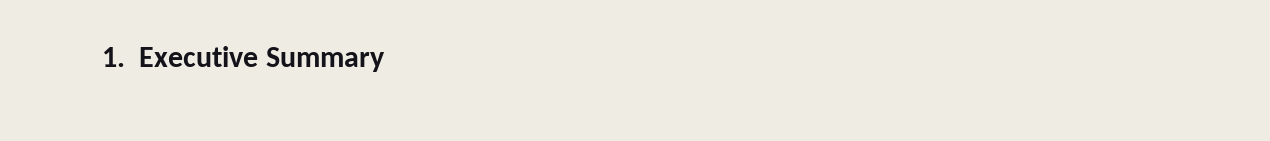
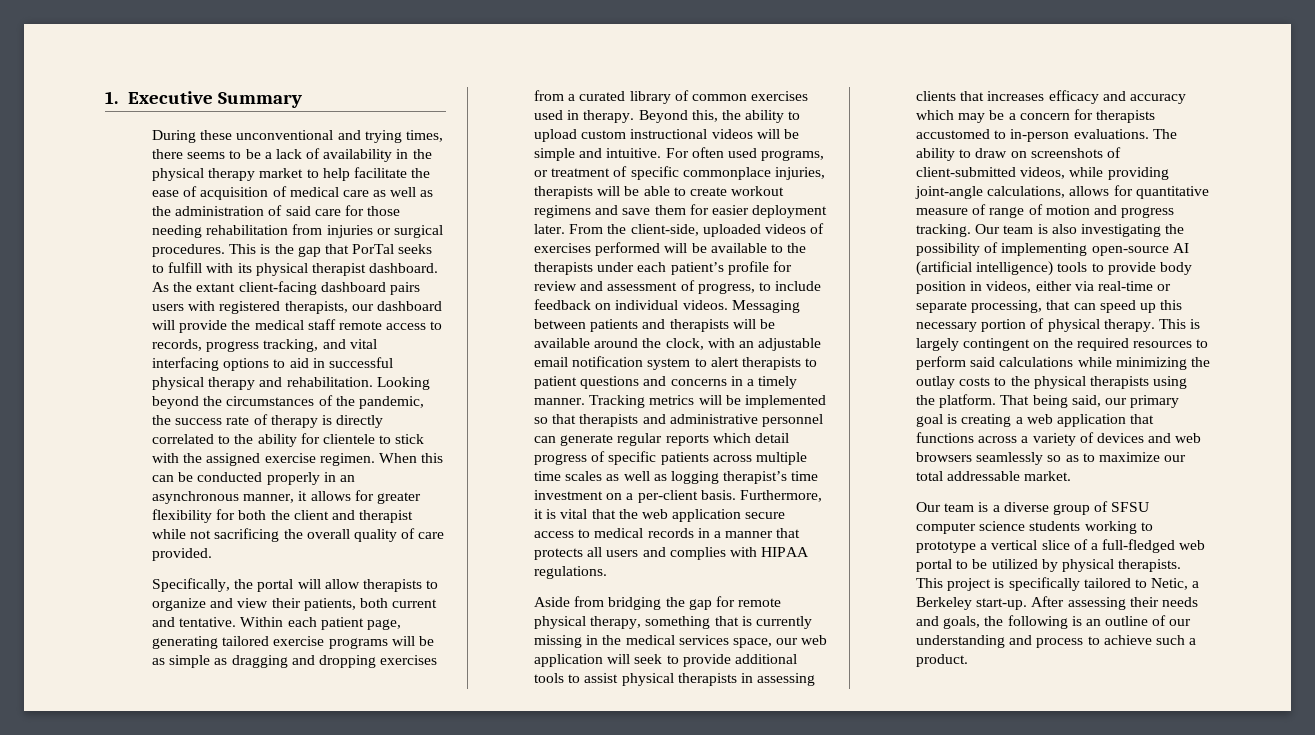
+ During these unconventional and trying times, there seems to be a lack of availability in the physical therapy market to help facilitate the ease of acquisition of medical care as well as the administration of said care for those needing rehabilitation from injuries or surgical procedures. This is the gap that PorTal seeks to fulfill with its physical therapist dashboard. As the extant client-facing dashboard pairs users with registered therapists, our dashboard will provide the medical staff remote access to records, progress tracking, and vital interfacing options to aid in successful physical therapy and rehabilitation. Looking beyond the circumstances of the pandemic, the success rate of therapy is directly correlated to the ability for clientele to stick with the assigned exercise regimen. When this can be conducted properly in an asynchronous manner, it allows for greater flexibility for both the client and therapist while not sacrificing the overall quality of care provided.
+ Specifically, the portal will allow therapists to organize and view their patients, both current and tentative. Within each patient page, generating tailored exercise programs will be as simple as dragging and dropping exercises from a curated library of common exercises used in therapy. Beyond this, the ability to upload custom instructional videos will be simple and intuitive. For often used programs, or treatment of specific commonplace injuries, therapists will be able to create workout regimens and save them for easier deployment later. From the client-side, uploaded videos of exercises performed will be available to the therapists under each patient’s profile for review and assessment of progress, to include feedback on individual videos. Messaging between patients and therapists will be available around the clock, with an adjustable email notification system to alert therapists to patient questions and concerns in a timely manner. Tracking metrics will be implemented so that therapists and administrative personnel can generate regular reports which detail progress of specific patients across multiple time scales as well as logging therapist’s time investment on a per-client basis. Furthermore, it is vital that the web application secure access to medical records in a manner that protects all users and complies with HIPAA regulations.
+ Aside from bridging the gap for remote physical therapy, something that is currently missing in the medical services space, our web application will seek to provide additional tools to assist physical therapists in assessing clients that increases efficacy and accuracy which may be a concern for therapists accustomed to in-person evaluations. The ability to draw on screenshots of client-submitted videos, while providing joint-angle calculations, allows for quantitative measure of range of motion and progress tracking. Our team is also investigating the possibility of implementing open-source AI (artificial intelligence) tools to provide body position in videos, either via real-time or separate processing, that can speed up this necessary portion of physical therapy. This is largely contingent on the required resources to perform said calculations while minimizing the outlay costs to the physical therapists using the platform. That being said, our primary goal is creating a web application that functions across a variety of devices and web browsers seamlessly so as to maximize our total addressable market.
+ Our team is a diverse group of SFSU computer science students working to prototype a vertical slice of a full-fledged web portal to be utilized by physical therapists. This project is specifically tailored to Netic, a Berkeley start-up. After assessing their needs and goals, the following is an outline of our understanding and process to achieve such a product.

